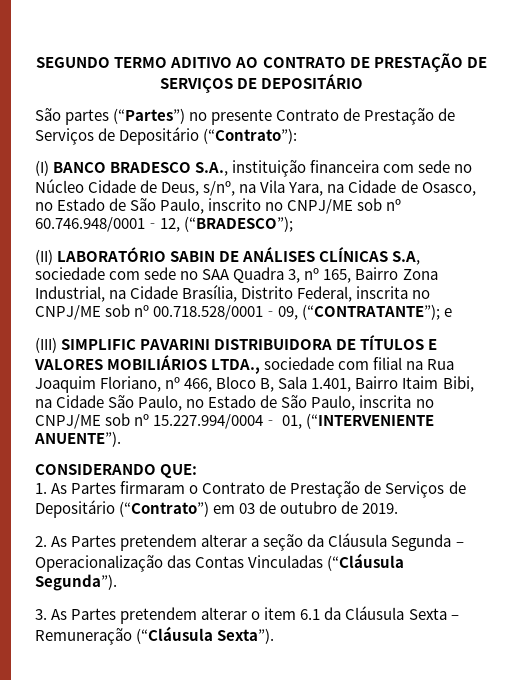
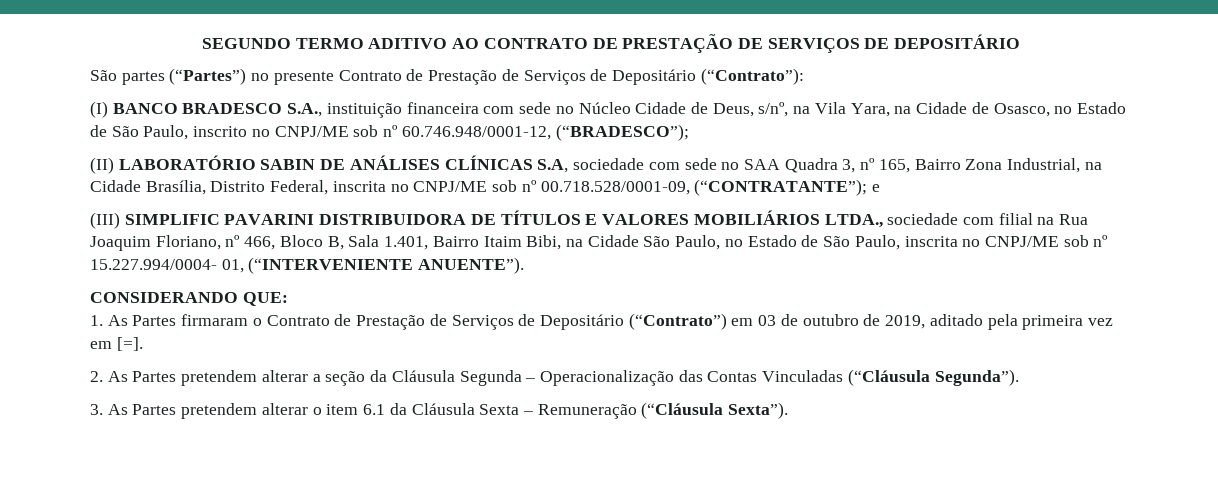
- 1. As Partes firmaram o Contrato de Prestação de Serviços de Depositário (“Contrato”) em 03 de outubro de 2019.
+ 1. As Partes firmaram o Contrato de Prestação de Serviços de Depositário (“Contrato”) em 03 de outubro de 2019, aditado pela primeira vez em [=].

